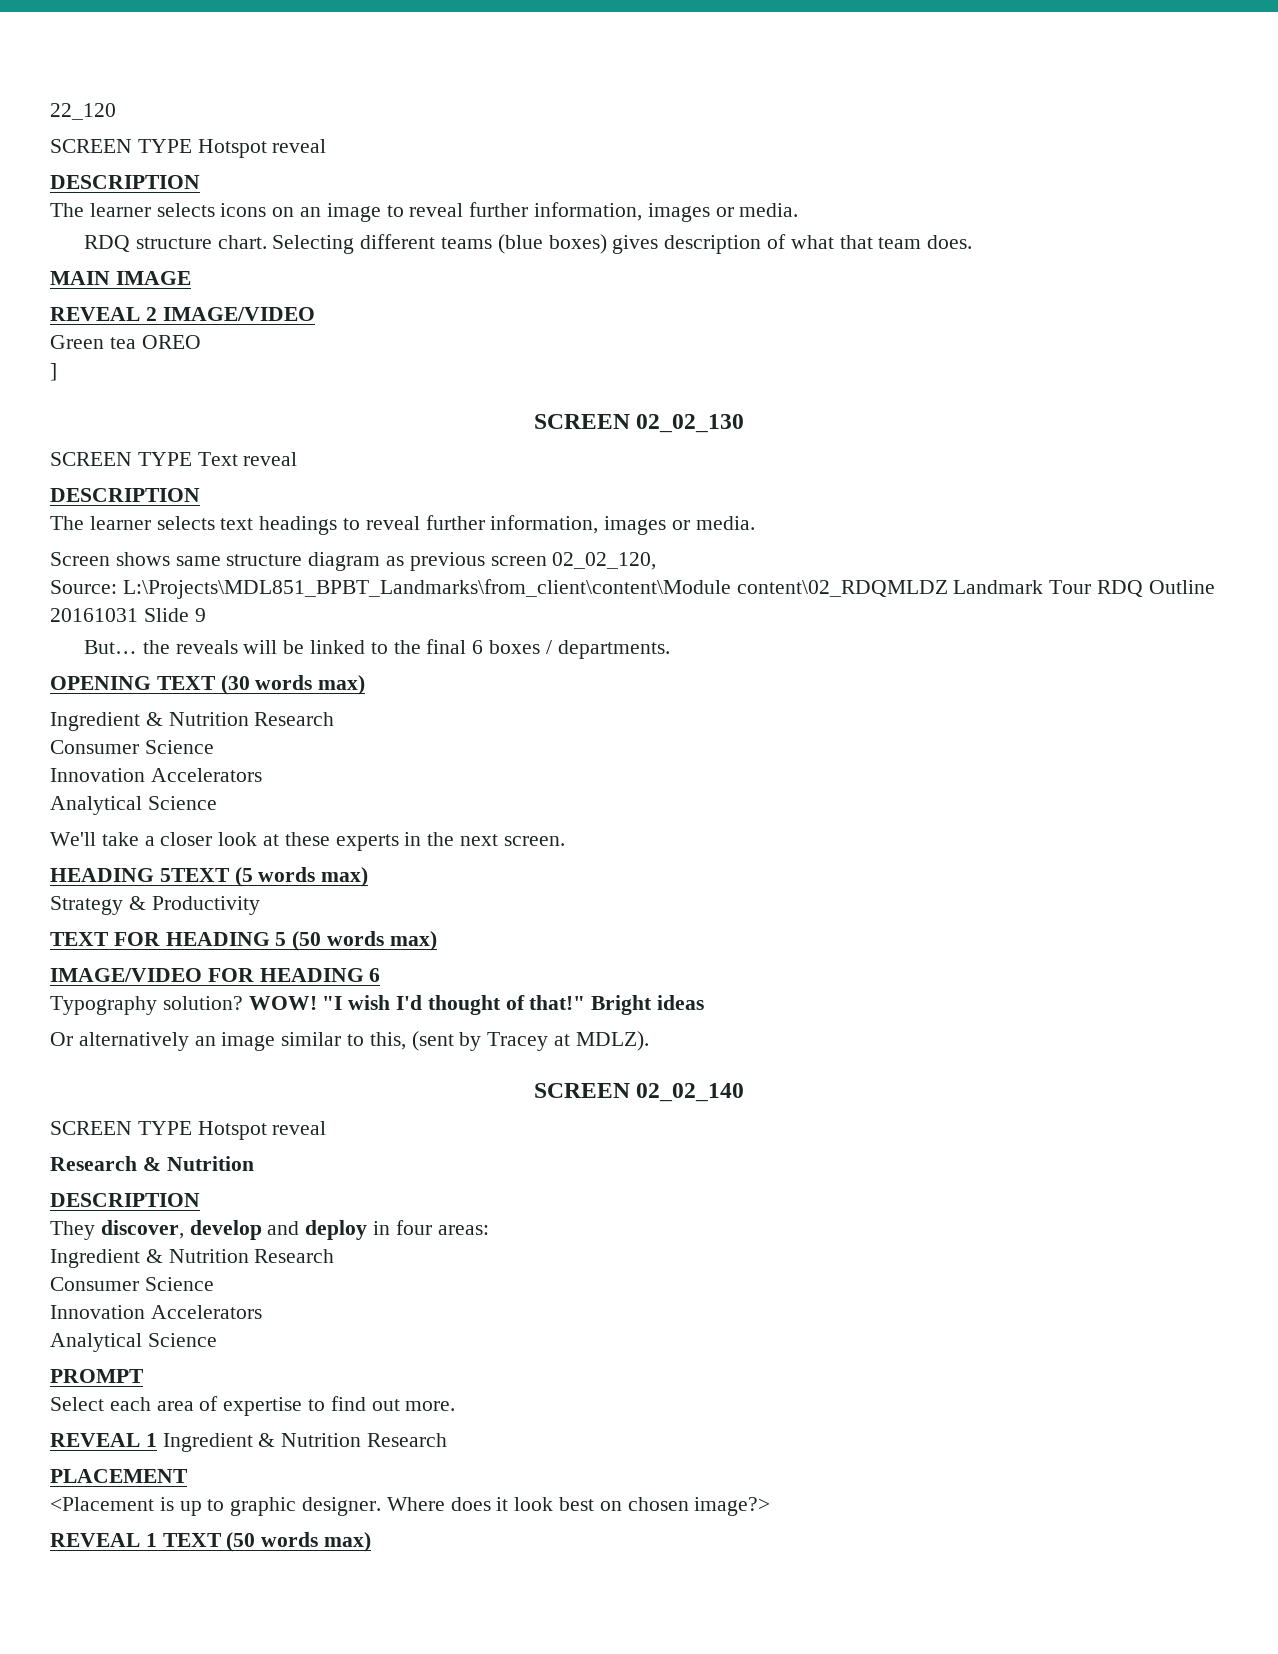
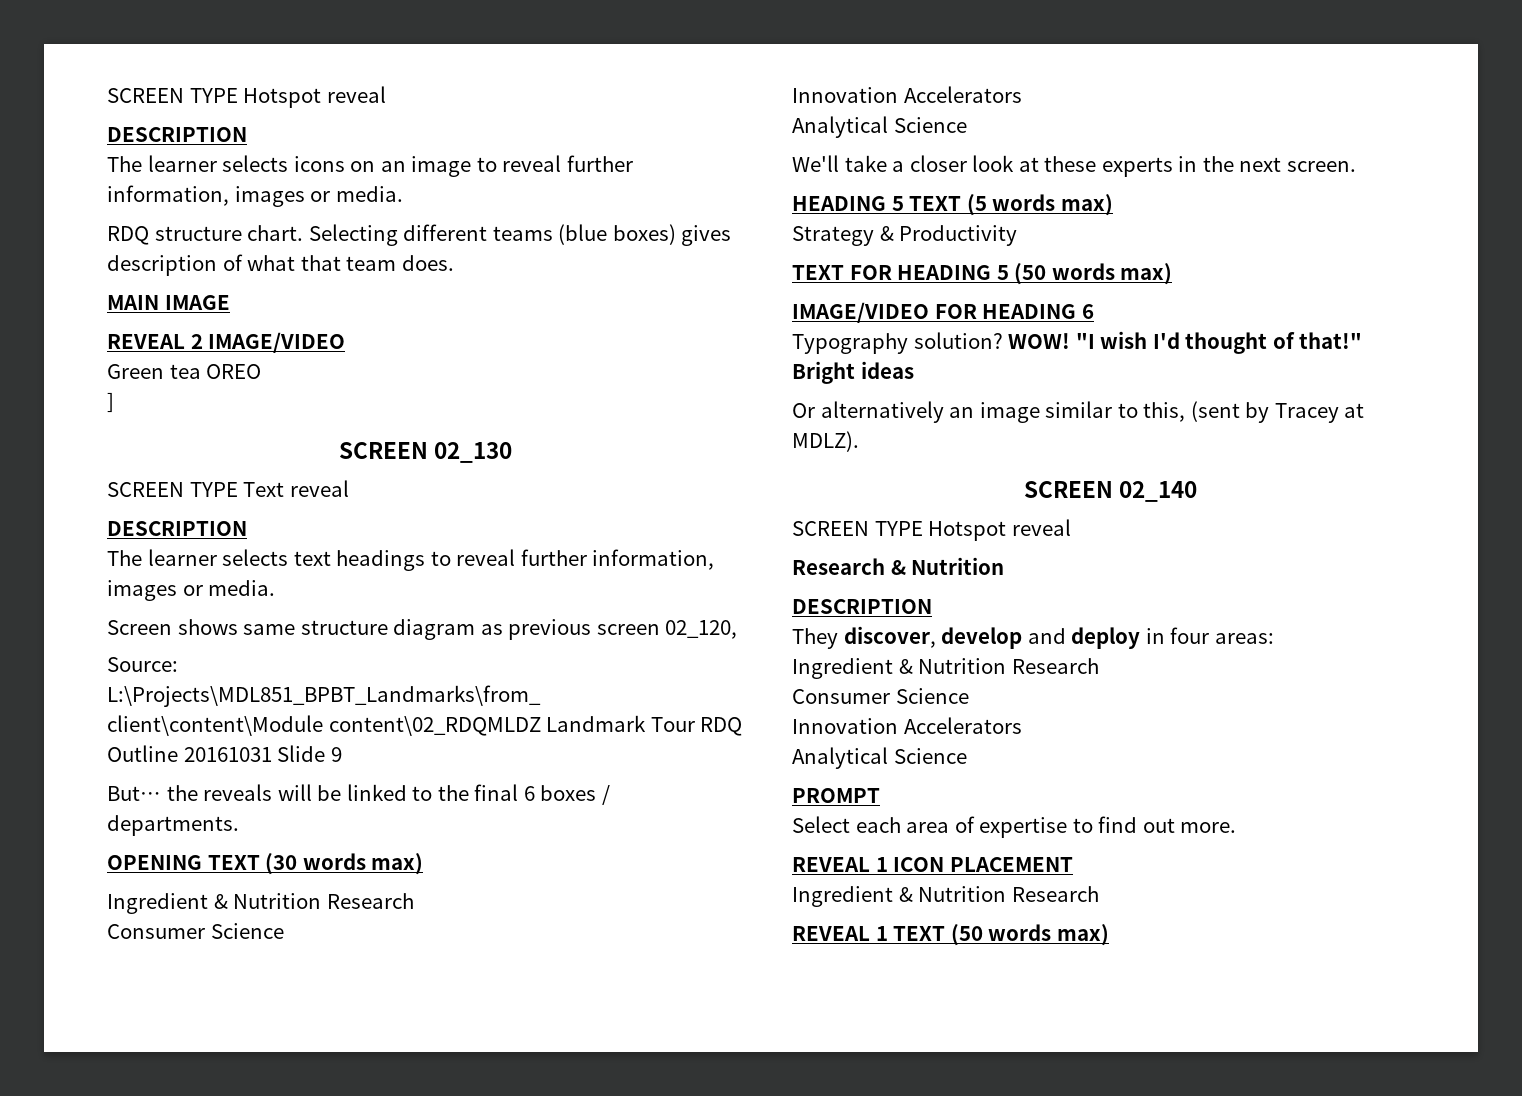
- 22_120
- SCREEN 02_02_130
+ SCREEN 02_130
- Screen shows same structure diagram as previous screen 02_02_120,
+ Screen shows same structure diagram as previous screen 02_120,
- HEADING 5TEXT (5 words max)
+ HEADING 5 TEXT (5 words max)
- SCREEN 02_02_140
+ SCREEN 02_140
- REVEAL 1 Ingredient & Nutrition Research
- PLACEMENT
- <Placement is up to graphic designer. Where does it look best on chosen image?>
+ REVEAL 1 ICON PLACEMENT
+ Ingredient & Nutrition Research

